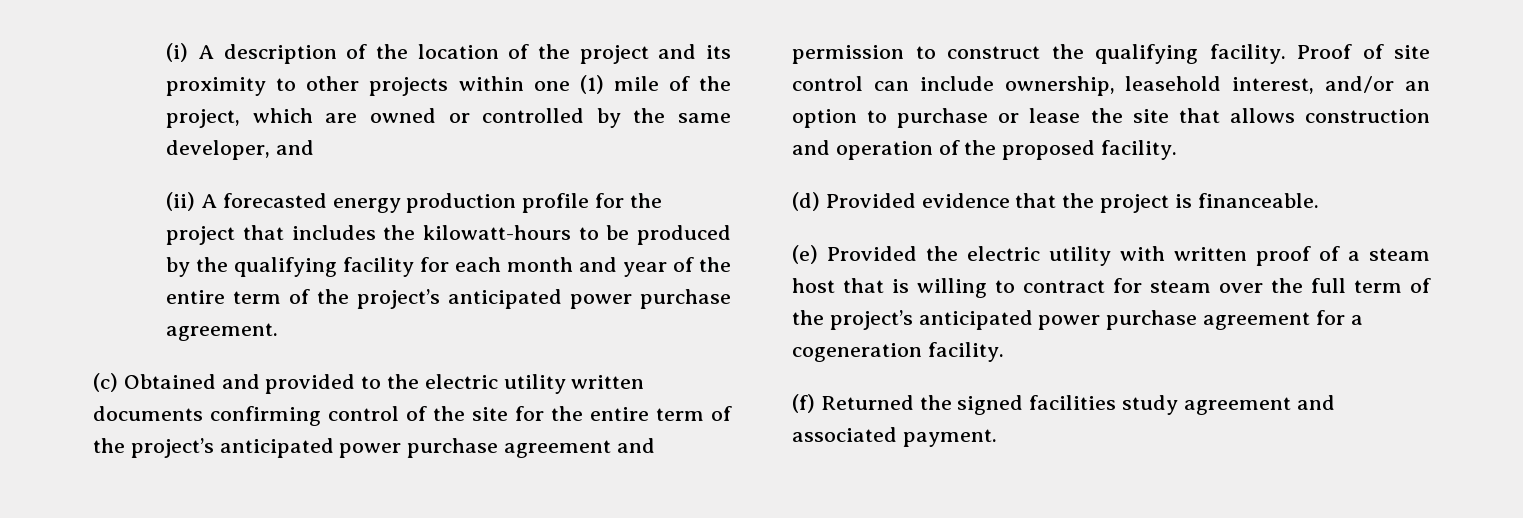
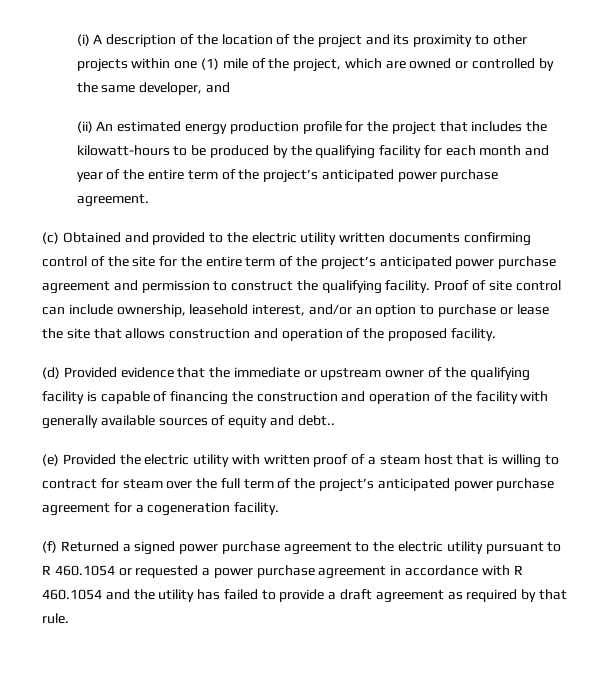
- (ii) A forecasted energy production profile for the project that includes the kilowatt-hours to be produced by the qualifying facility for each month and year of the entire term of the project’s anticipated power purchase agreement.
+ (ii) An estimated energy production profile for the project that includes the kilowatt-hours to be produced by the qualifying facility for each month and year of the entire term of the project’s anticipated power purchase agreement.
- (d) Provided evidence that the project is financeable.
+ (d) Provided evidence that the immediate or upstream owner of the qualifying facility is capable of financing the construction and operation of the facility with generally available sources of equity and debt..
- (f) Returned the signed facilities study agreement and associated payment.
+ (f) Returned a signed power purchase agreement to the electric utility pursuant to R 460.1054 or requested a power purchase agreement in accordance with R 460.1054 and the utility has failed to provide a draft agreement as required by that rule.

